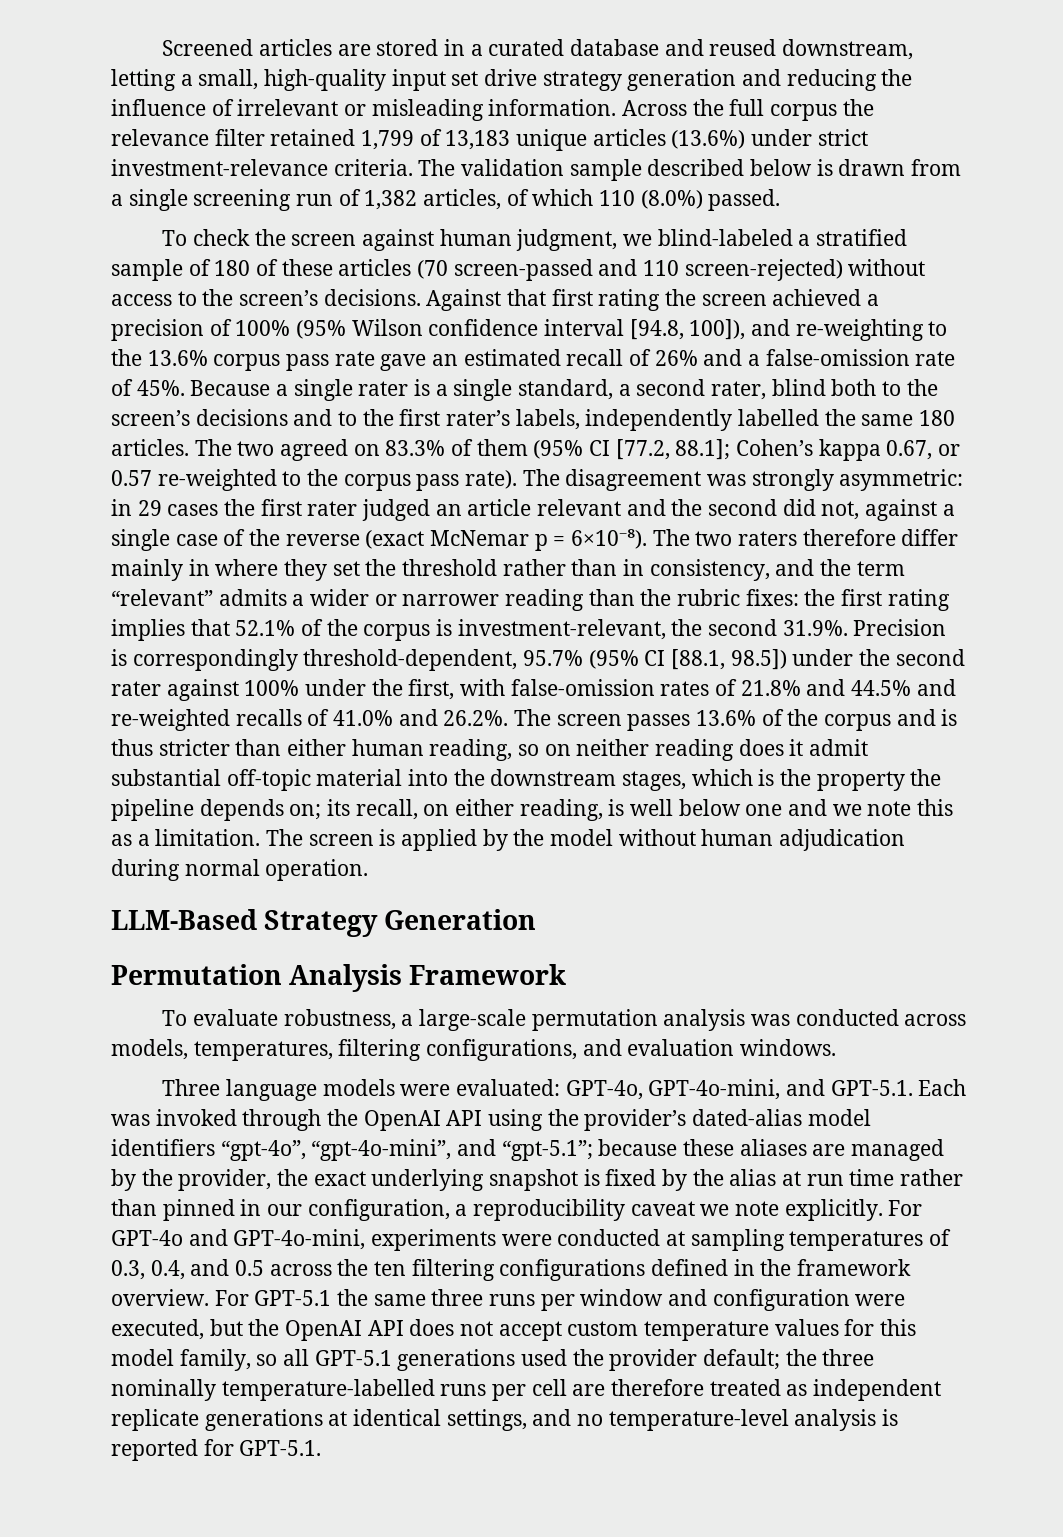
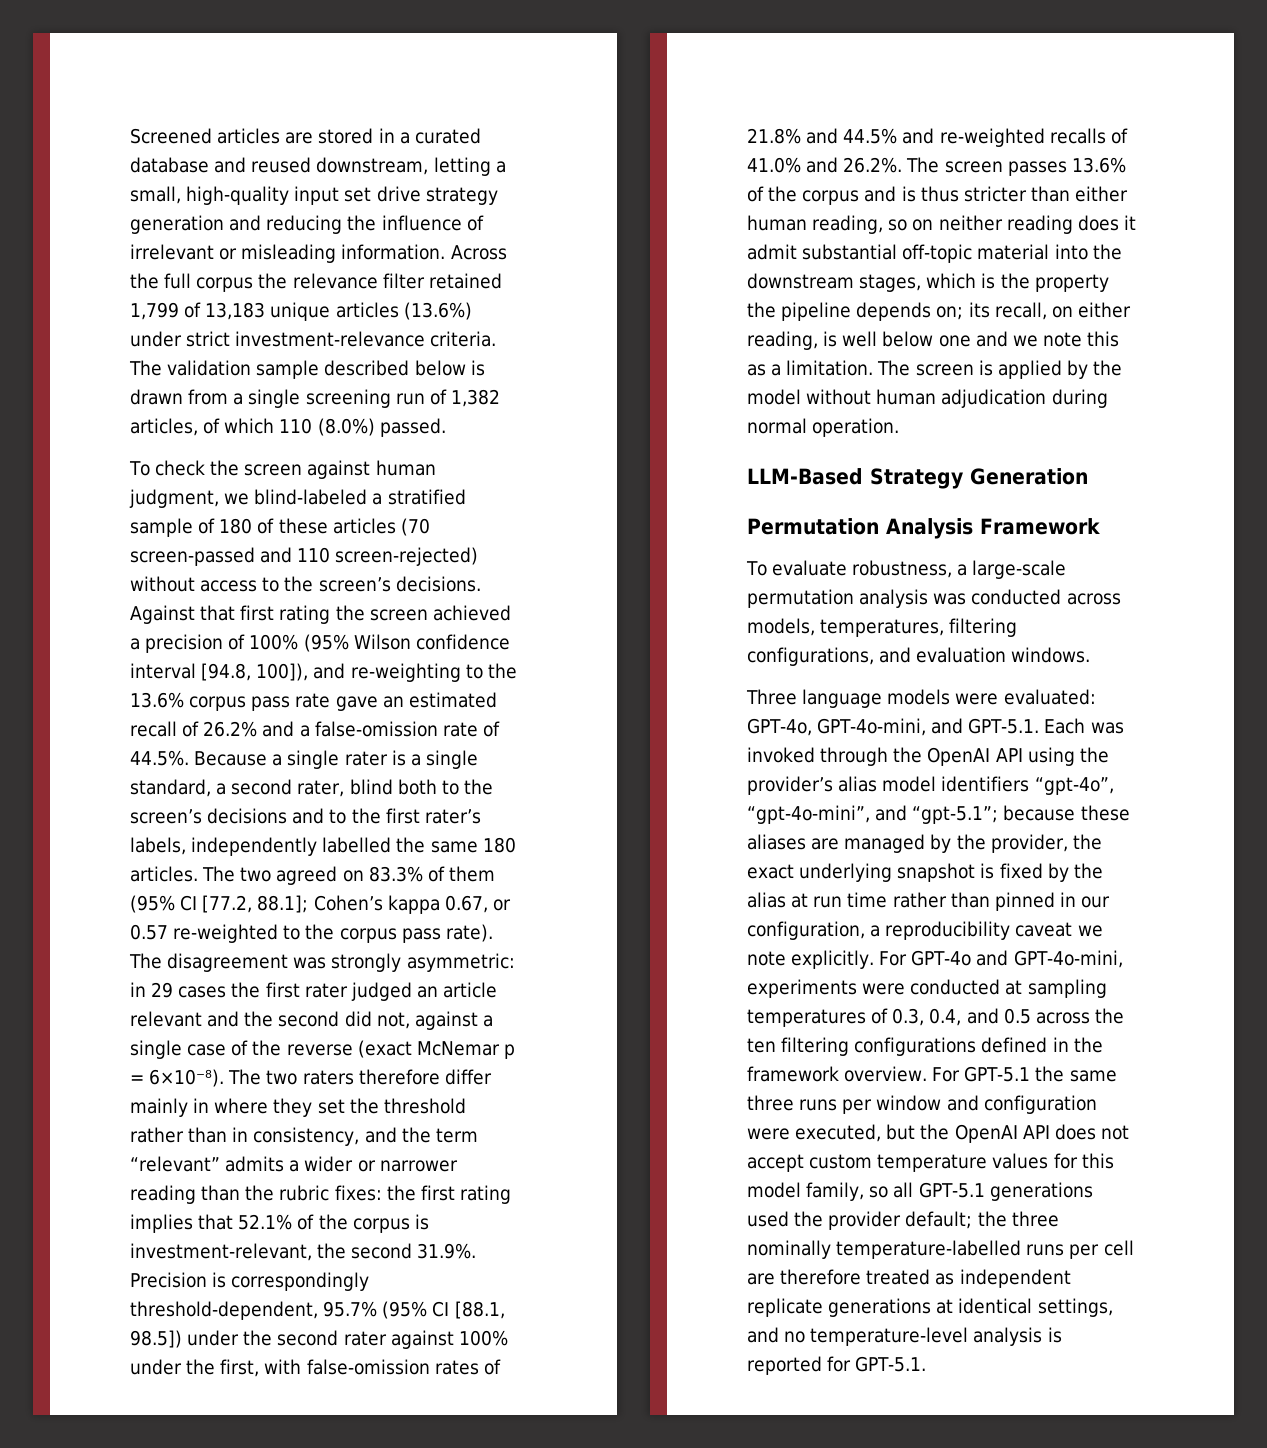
- Against that first rating the screen achieved a precision of 100% (95% Wilson confidence interval [94.8, 100]), and re-weighting to the 13.6% corpus pass rate gave an estimated recall of 26% and a false-omission rate of 45%. Because a single rater is a single standard, a second rater, blind both to the screen’s decisions and to the first rater’s labels, independently labelled the same 180 articles.
+ Against that first rating the screen achieved a precision of 100% (95% Wilson confidence interval [94.8, 100]), and re-weighting to the 13.6% corpus pass rate gave an estimated recall of 26.2% and a false-omission rate of 44.5%. Because a single rater is a single standard, a second rater, blind both to the screen’s decisions and to the first rater’s labels, independently labelled the same 180 articles.
- Three language models were evaluated: GPT-4o, GPT-4o-mini, and GPT-5.1. Each was invoked through the OpenAI API using the provider’s dated-alias model identifiers “gpt-4o”, “gpt-4o-mini”, and “gpt-5.1”; because these aliases are managed by the provider, the exact underlying snapshot is fixed by the alias at run time rather than pinned in our configuration, a reproducibility caveat we note explicitly.
+ Three language models were evaluated: GPT-4o, GPT-4o-mini, and GPT-5.1. Each was invoked through the OpenAI API using the provider’s alias model identifiers “gpt-4o”, “gpt-4o-mini”, and “gpt-5.1”; because these aliases are managed by the provider, the exact underlying snapshot is fixed by the alias at run time rather than pinned in our configuration, a reproducibility caveat we note explicitly.

